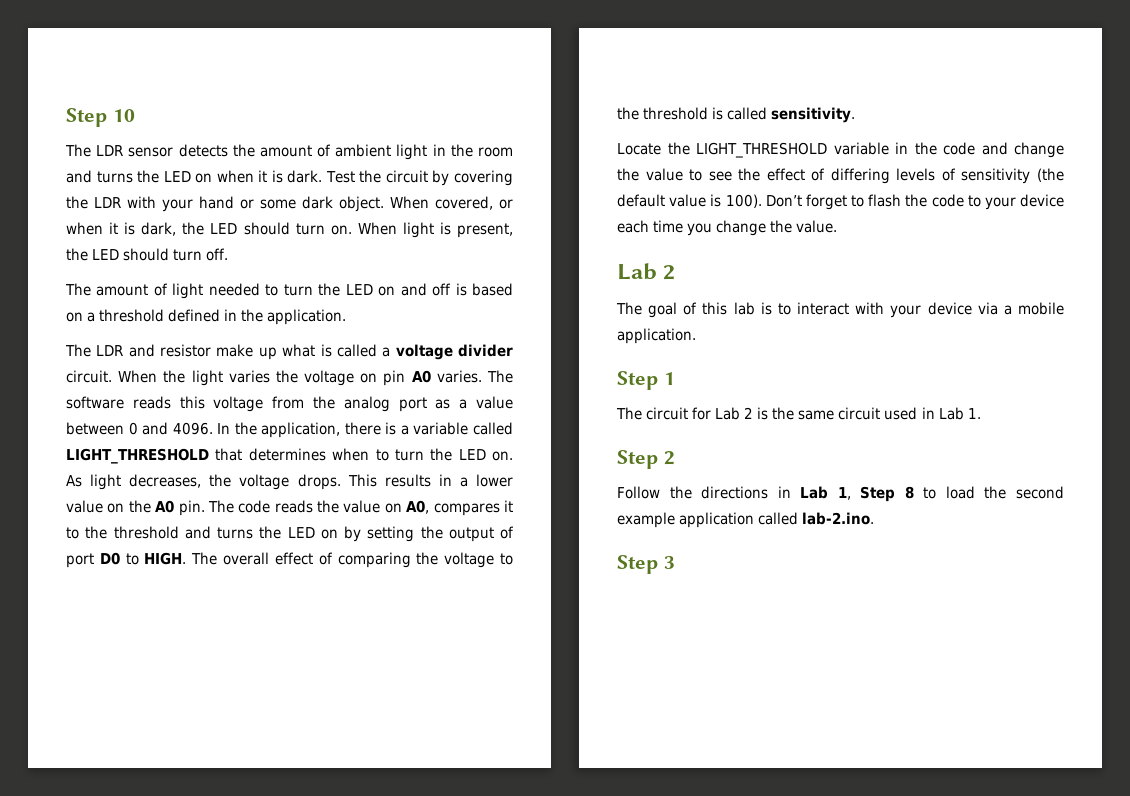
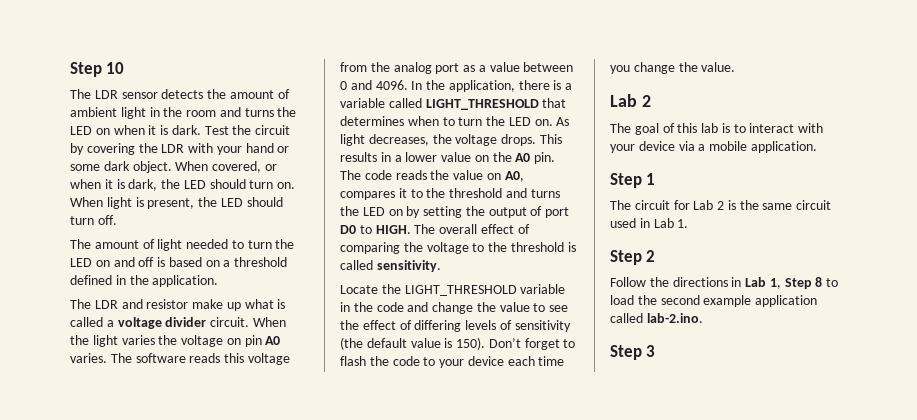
- Locate the LIGHT_THRESHOLD variable in the code and change the value to see the effect of differing levels of sensitivity (the default value is 100).
+ Locate the LIGHT_THRESHOLD variable in the code and change the value to see the effect of differing levels of sensitivity (the default value is 150).

